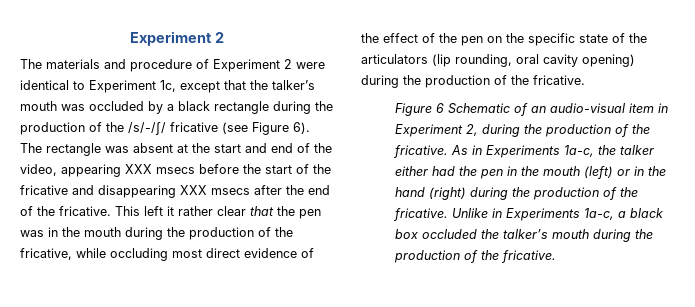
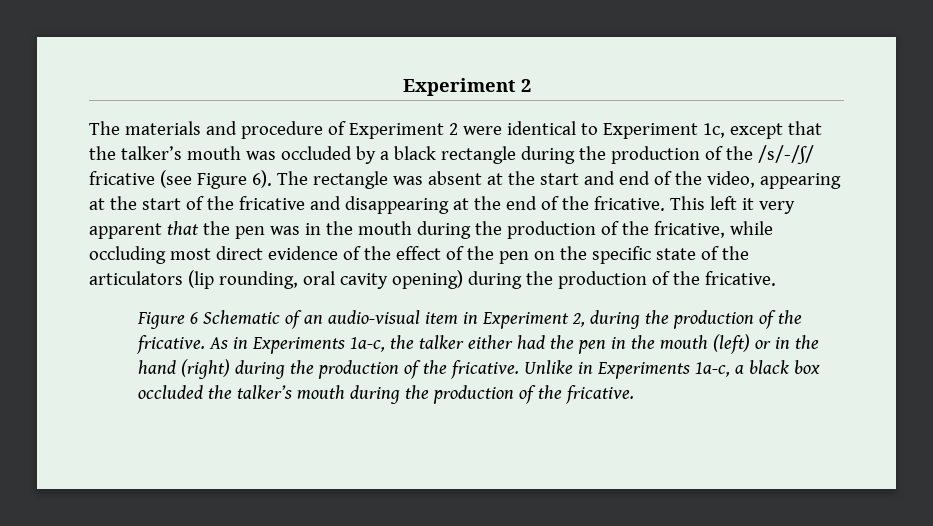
- The rectangle was absent at the start and end of the video, appearing XXX msecs before the start of the fricative and disappearing XXX msecs after the end of the fricative.
+ The rectangle was absent at the start and end of the video, appearing at the start of the fricative and disappearing at the end of the fricative.
- This left it rather clear that the pen was in the mouth during the production of the fricative, while occluding most direct evidence of the effect of the pen on the specific state of the articulators (lip rounding, oral cavity opening) during the production of the fricative.
+ This left it very apparent that the pen was in the mouth during the production of the fricative, while occluding most direct evidence of the effect of the pen on the specific state of the articulators (lip rounding, oral cavity opening) during the production of the fricative.

